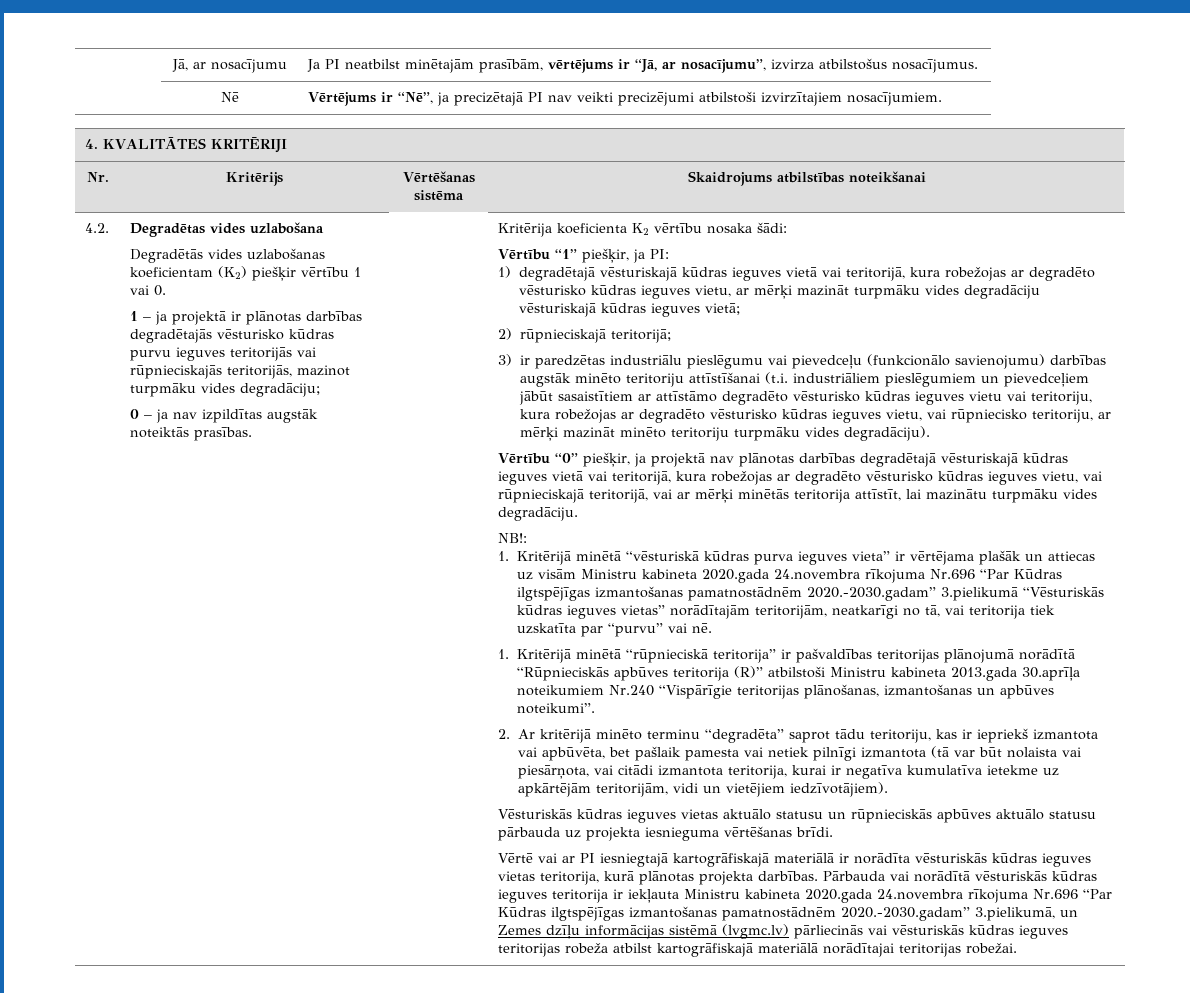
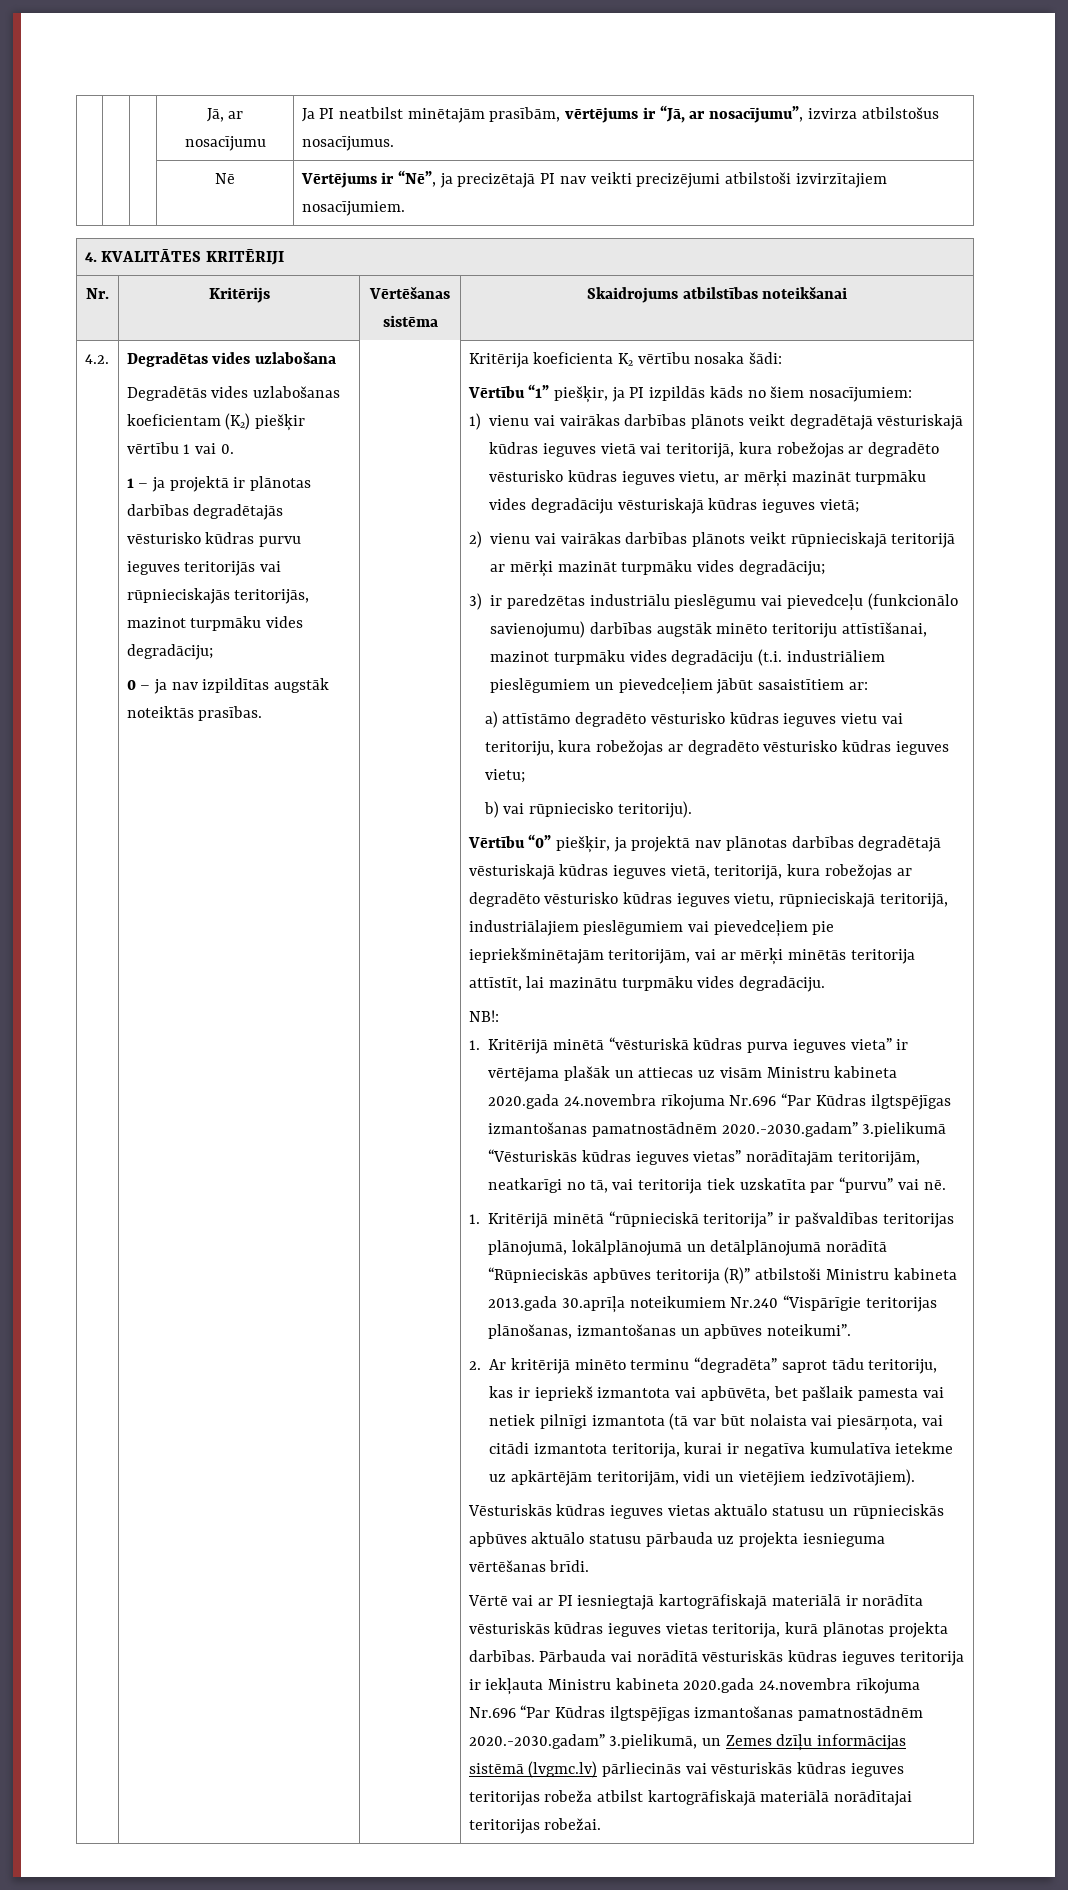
- Vērtību “1” piešķir, ja PI:
- 1) degradētajā vēsturiskajā kūdras ieguves vietā vai teritorijā, kura robežojas ar degradēto vēsturisko kūdras ieguves vietu, ar mērķi mazināt turpmāku vides degradāciju vēsturiskajā kūdras ieguves vietā;
+ Vērtību “1” piešķir, ja PI izpildās kāds no šiem nosacījumiem:
+ 1) vienu vai vairākas darbības plānots veikt degradētajā vēsturiskajā kūdras ieguves vietā vai teritorijā, kura robežojas ar degradēto vēsturisko kūdras ieguves vietu, ar mērķi mazināt turpmāku vides degradāciju vēsturiskajā kūdras ieguves vietā;
- 2) rūpnieciskajā teritorijā;
+ 2) vienu vai vairākas darbības plānots veikt rūpnieciskajā teritorijā ar mērķi mazināt turpmāku vides degradāciju;
- 3) ir paredzētas industriālu pieslēgumu vai pievedceļu (funkcionālo savienojumu) darbības augstāk minēto teritoriju attīstīšanai (t.i. industriāliem pieslēgumiem un pievedceļiem jābūt sasaistītiem ar attīstāmo degradēto vēsturisko kūdras ieguves vietu vai teritoriju, kura robežojas ar degradēto vēsturisko kūdras ieguves vietu, vai rūpniecisko teritoriju, ar mērķi mazināt minēto teritoriju turpmāku vides degradāciju).
+ 3) ir paredzētas industriālu pieslēgumu vai pievedceļu (funkcionālo savienojumu) darbības augstāk minēto teritoriju attīstīšanai, mazinot turpmāku vides degradāciju (t.i. industriāliem pieslēgumiem un pievedceļiem jābūt sasaistītiem ar:
+ a) attīstāmo degradēto vēsturisko kūdras ieguves vietu vai teritoriju, kura robežojas ar degradēto vēsturisko kūdras ieguves vietu;
+ b) vai rūpniecisko teritoriju).
- Vērtību “0” piešķir, ja projektā nav plānotas darbības degradētajā vēsturiskajā kūdras ieguves vietā vai teritorijā, kura robežojas ar degradēto vēsturisko kūdras ieguves vietu, vai rūpnieciskajā teritorijā, vai ar mērķi minētās teritorija attīstīt, lai mazinātu turpmāku vides degradāciju.
+ Vērtību “0” piešķir, ja projektā nav plānotas darbības degradētajā vēsturiskajā kūdras ieguves vietā, teritorijā, kura robežojas ar degradēto vēsturisko kūdras ieguves vietu, rūpnieciskajā teritorijā, industriālajiem pieslēgumiem vai pievedceļiem pie iepriekšminētajām teritorijām, vai ar mērķi minētās teritorija attīstīt, lai mazinātu turpmāku vides degradāciju.
- 1. Kritērijā minētā “rūpnieciskā teritorija” ir pašvaldības teritorijas plānojumā norādītā “Rūpnieciskās apbūves teritorija (R)” atbilstoši Ministru kabineta 2013.gada 30.aprīļa noteikumiem Nr.240 “Vispārīgie teritorijas plānošanas, izmantošanas un apbūves noteikumi”.
+ 1. Kritērijā minētā “rūpnieciskā teritorija” ir pašvaldības teritorijas plānojumā, lokālplānojumā un detālplānojumā norādītā “Rūpnieciskās apbūves teritorija (R)” atbilstoši Ministru kabineta 2013.gada 30.aprīļa noteikumiem Nr.240 “Vispārīgie teritorijas plānošanas, izmantošanas un apbūves noteikumi”.

